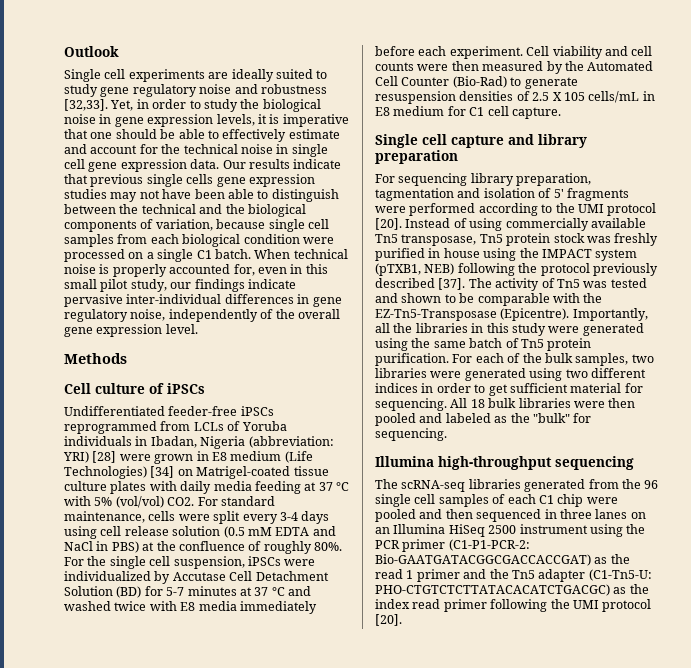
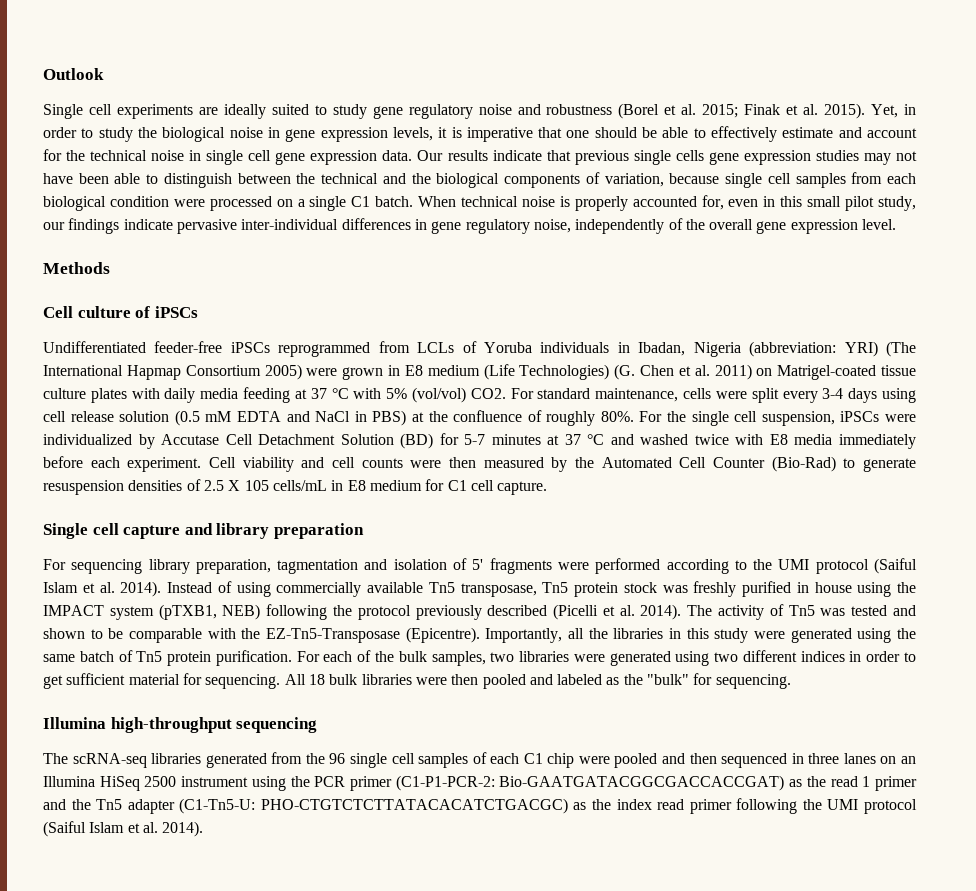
- Single cell experiments are ideally suited to study gene regulatory noise and robustness [32,33].
+ Single cell experiments are ideally suited to study gene regulatory noise and robustness (Borel et al. 2015; Finak et al. 2015).
- YRI) [28] were grown in E8 medium (Life Technologies) [34] on Matrigel-coated tissue culture plates with daily media feeding at 37 °C with 5% (vol/vol) CO2. For standard maintenance, cells were split every 3-4 days using cell release solution (0.5 mM EDTA and NaCl in PBS) at the confluence of roughly 80%.
+ YRI) (The International Hapmap Consortium 2005) were grown in E8 medium (Life Technologies) (G. Chen et al. 2011) on Matrigel-coated tissue culture plates with daily media feeding at 37 °C with 5% (vol/vol) CO2. For standard maintenance, cells were split every 3-4 days using cell release solution (0.5 mM EDTA and NaCl in PBS) at the confluence of roughly 80%.
- For sequencing library preparation, tagmentation and isolation of 5' fragments were performed according to the UMI protocol [20].
+ For sequencing library preparation, tagmentation and isolation of 5' fragments were performed according to the UMI protocol (Saiful Islam et al. 2014).
- Instead of using commercially available Tn5 transposase, Tn5 protein stock was freshly purified in house using the IMPACT system (pTXB1, NEB) following the protocol previously described [37].
+ Instead of using commercially available Tn5 transposase, Tn5 protein stock was freshly purified in house using the IMPACT system (pTXB1, NEB) following the protocol previously described (Picelli et al. 2014).
- The scRNA-seq libraries generated from the 96 single cell samples of each C1 chip were pooled and then sequenced in three lanes on an Illumina HiSeq 2500 instrument using the PCR primer (C1-P1-PCR-2: Bio-GAATGATACGGCGACCACCGAT) as the read 1 primer and the Tn5 adapter (C1-Tn5-U: PHO-CTGTCTCTTATACACATCTGACGC) as the index read primer following the UMI protocol [20].
+ The scRNA-seq libraries generated from the 96 single cell samples of each C1 chip were pooled and then sequenced in three lanes on an Illumina HiSeq 2500 instrument using the PCR primer (C1-P1-PCR-2: Bio-GAATGATACGGCGACCACCGAT) as the read 1 primer and the Tn5 adapter (C1-Tn5-U: PHO-CTGTCTCTTATACACATCTGACGC) as the index read primer following the UMI protocol (Saiful Islam et al. 2014).

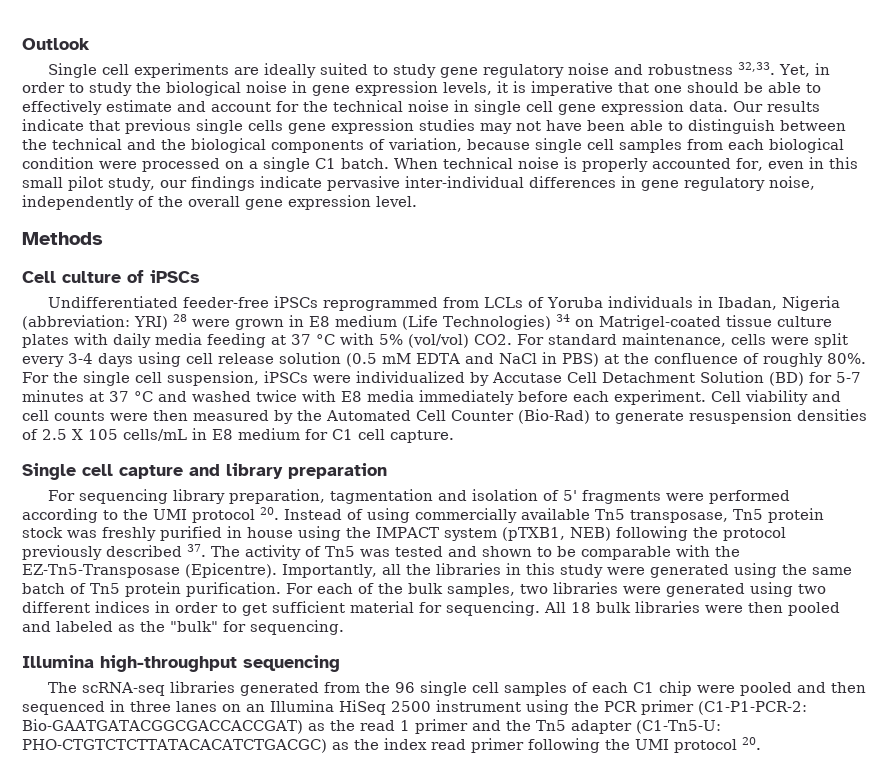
- Single cell experiments are ideally suited to study gene regulatory noise and robustness (Borel et al. 2015; Finak et al. 2015).
+ Single cell experiments are ideally suited to study gene regulatory noise and robustness 32,33.
- YRI) (The International Hapmap Consortium 2005) were grown in E8 medium (Life Technologies) (G. Chen et al. 2011) on Matrigel-coated tissue culture plates with daily media feeding at 37 °C with 5% (vol/vol) CO2. For standard maintenance, cells were split every 3-4 days using cell release solution (0.5 mM EDTA and NaCl in PBS) at the confluence of roughly 80%.
+ YRI) 28 were grown in E8 medium (Life Technologies) 34 on Matrigel-coated tissue culture plates with daily media feeding at 37 °C with 5% (vol/vol) CO2. For standard maintenance, cells were split every 3-4 days using cell release solution (0.5 mM EDTA and NaCl in PBS) at the confluence of roughly 80%.
- For sequencing library preparation, tagmentation and isolation of 5' fragments were performed according to the UMI protocol (Saiful Islam et al. 2014). Instead of using commercially available Tn5 transposase, Tn5 protein stock was freshly purified in house using the IMPACT system (pTXB1, NEB) following the protocol previously described (Picelli et al. 2014). The activity of Tn5 was tested and shown to be comparable with the EZ-Tn5-Transposase (Epicentre).
+ For sequencing library preparation, tagmentation and isolation of 5' fragments were performed according to the UMI protocol 20. Instead of using commercially available Tn5 transposase, Tn5 protein stock was freshly purified in house using the IMPACT system (pTXB1, NEB) following the protocol previously described 37. The activity of Tn5 was tested and shown to be comparable with the EZ-Tn5-Transposase (Epicentre).
- The scRNA-seq libraries generated from the 96 single cell samples of each C1 chip were pooled and then sequenced in three lanes on an Illumina HiSeq 2500 instrument using the PCR primer (C1-P1-PCR-2: Bio-GAATGATACGGCGACCACCGAT) as the read 1 primer and the Tn5 adapter (C1-Tn5-U: PHO-CTGTCTCTTATACACATCTGACGC) as the index read primer following the UMI protocol (Saiful Islam et al. 2014).
+ The scRNA-seq libraries generated from the 96 single cell samples of each C1 chip were pooled and then sequenced in three lanes on an Illumina HiSeq 2500 instrument using the PCR primer (C1-P1-PCR-2: Bio-GAATGATACGGCGACCACCGAT) as the read 1 primer and the Tn5 adapter (C1-Tn5-U: PHO-CTGTCTCTTATACACATCTGACGC) as the index read primer following the UMI protocol 20.

